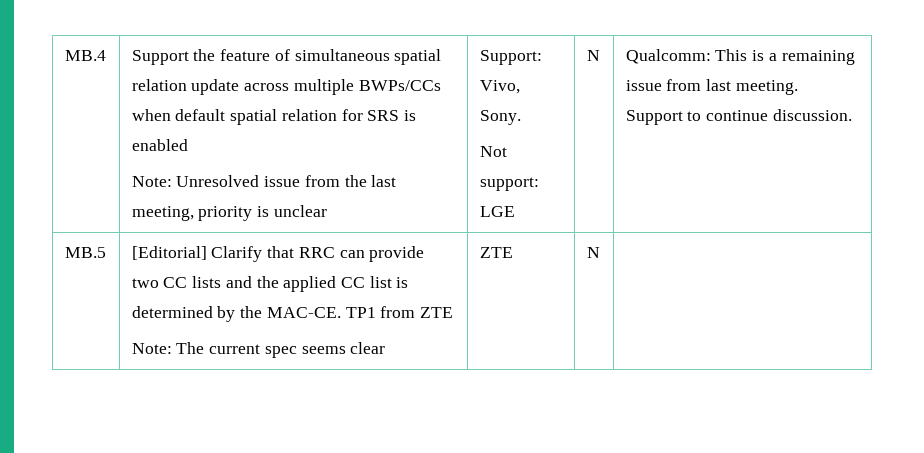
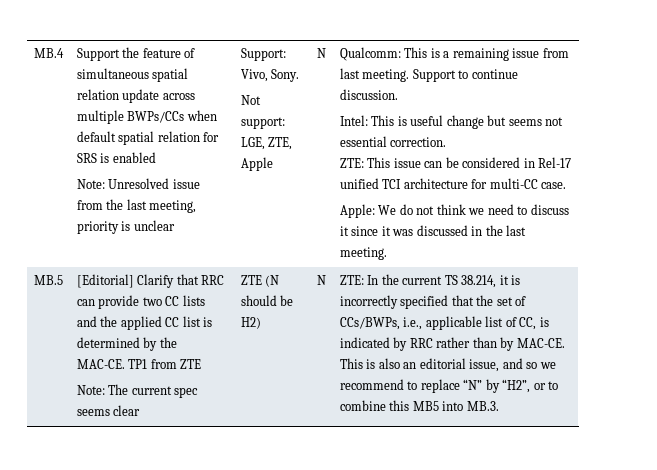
- Not support: LGE
+ Not support: LGE, ZTE, Apple
+ Intel: This is useful change but seems not essential correction.
+ ZTE: This issue can be considered in Rel-17 unified TCI architecture for multi-CC case.
+ Apple: We do not think we need to discuss it since it was discussed in the last meeting.
- ZTE | N
+ ZTE (N should be H2) | N | ZTE: In the current TS 38.214, it is incorrectly specified that the set of CCs/BWPs, i.e., applicable list of CC, is indicated by RRC rather than by MAC-CE. This is also an editorial issue, and so we recommend to replace “N” by “H2”, or to combine this MB5 into MB.3.

